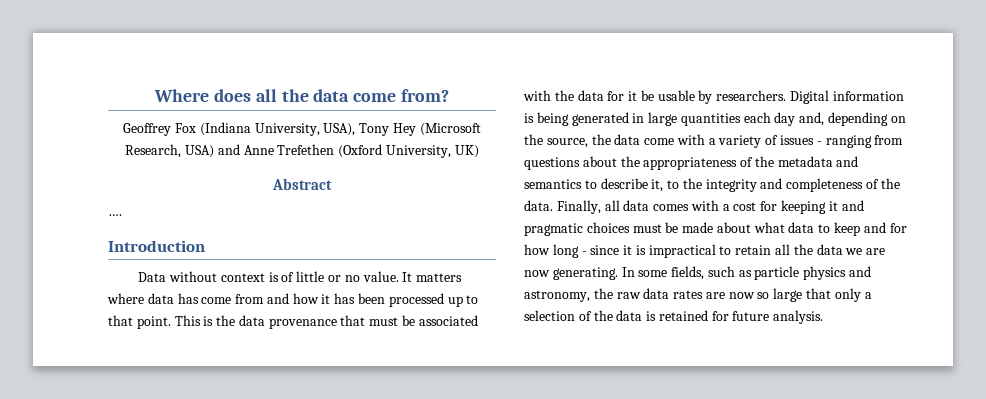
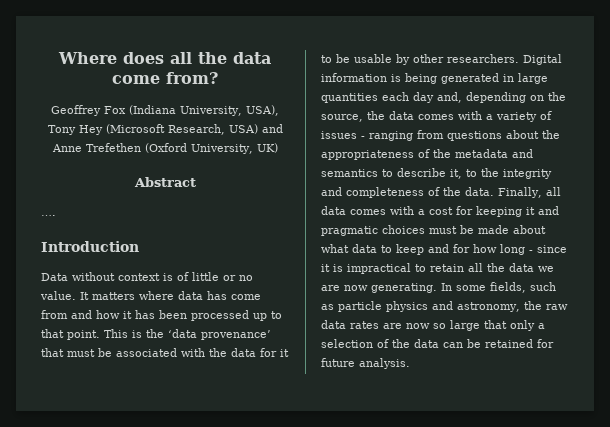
- This is the data provenance that must be associated with the data for it be usable by researchers.
+ This is the ‘data provenance’ that must be associated with the data for it to be usable by other researchers.
- Digital information is being generated in large quantities each day and, depending on the source, the data come with a variety of issues - ranging from questions about the appropriateness of the metadata and semantics to describe it, to the integrity and completeness of the data.
+ Digital information is being generated in large quantities each day and, depending on the source, the data comes with a variety of issues - ranging from questions about the appropriateness of the metadata and semantics to describe it, to the integrity and completeness of the data.
- In some fields, such as particle physics and astronomy, the raw data rates are now so large that only a selection of the data is retained for future analysis.
+ In some fields, such as particle physics and astronomy, the raw data rates are now so large that only a selection of the data can be retained for future analysis.

